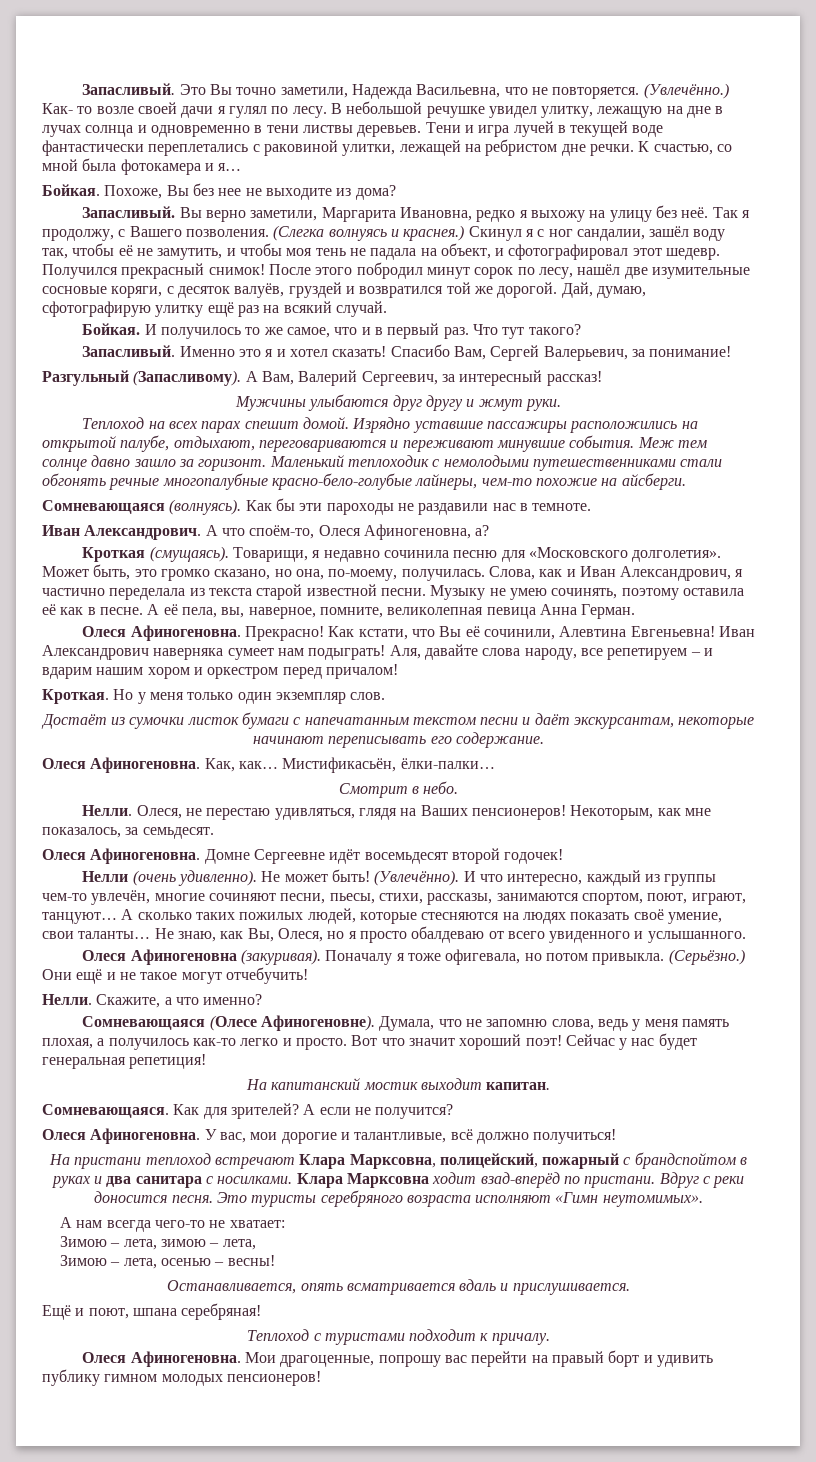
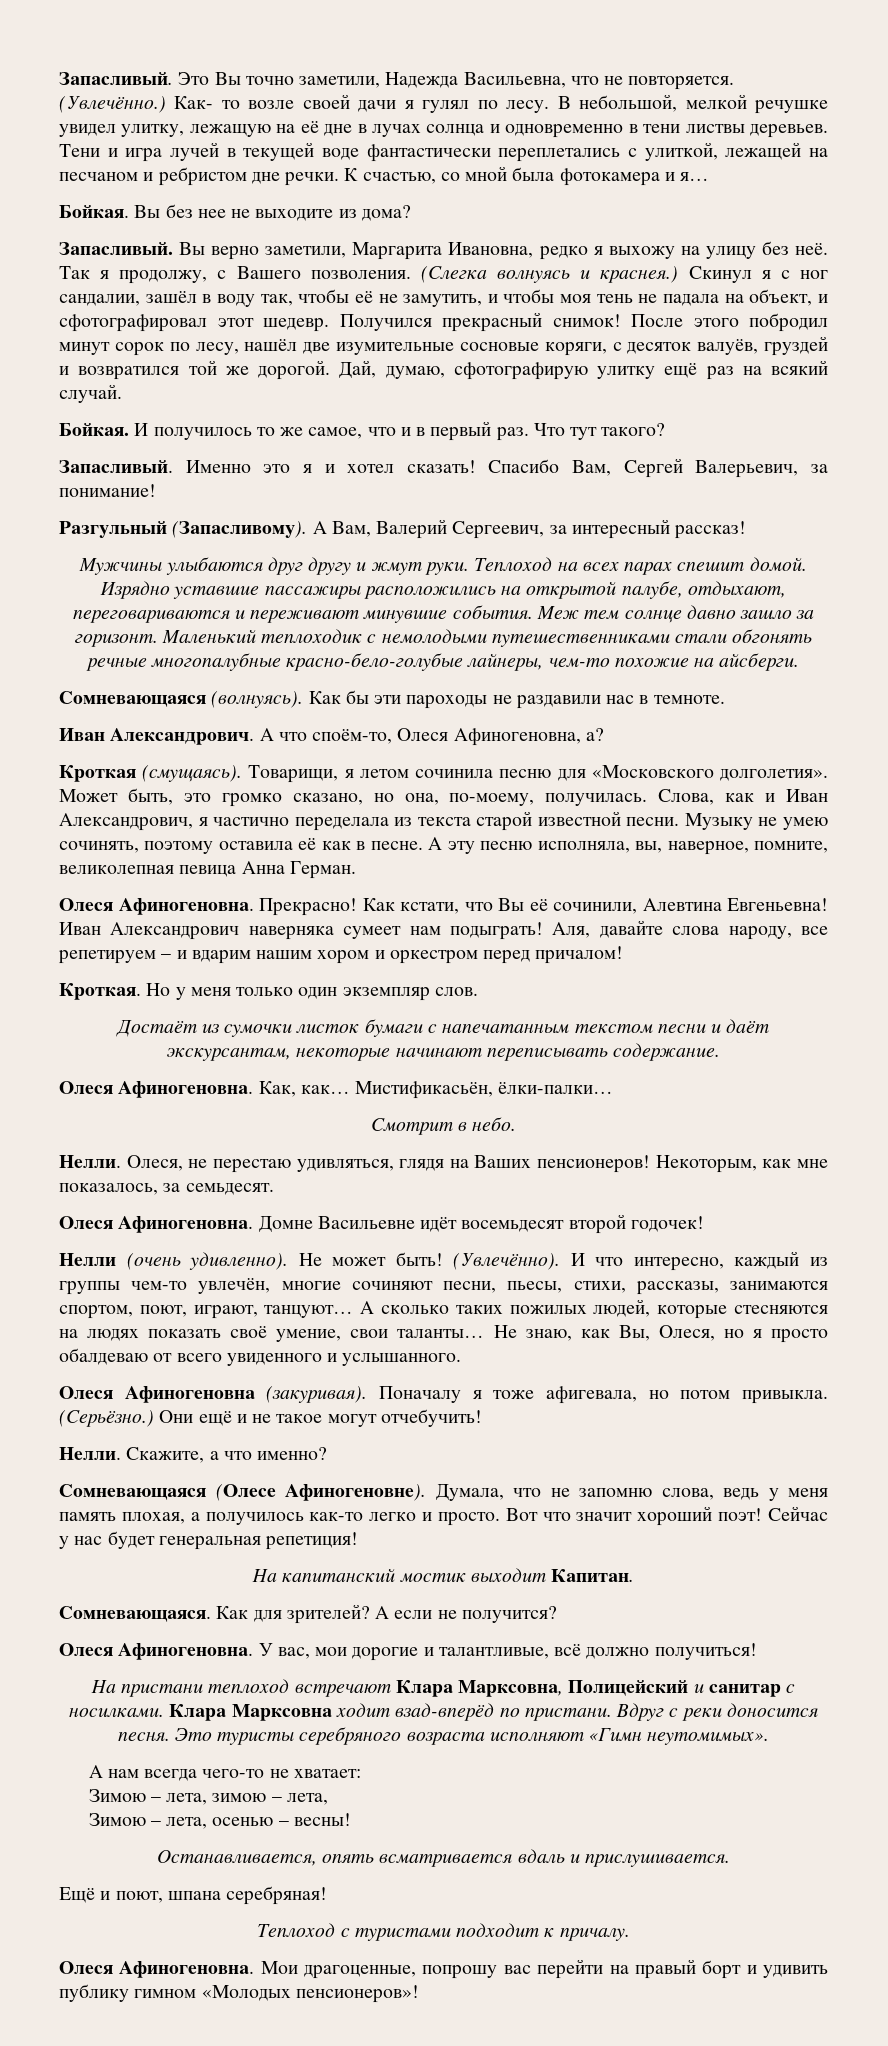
- В небольшой речушке увидел улитку, лежащую на дне в лучах солнца и одновременно в тени листвы деревьев.
+ В небольшой, мелкой речушке увидел улитку, лежащую на её дне в лучах солнца и одновременно в тени листвы деревьев.
- Тени и игра лучей в текущей воде фантастически переплетались с раковиной улитки, лежащей на ребристом дне речки.
+ Тени и игра лучей в текущей воде фантастически переплетались с улиткой, лежащей на песчаном и ребристом дне речки.
- Похоже, Вы без нее не выходите из дома?
+ Вы без нее не выходите из дома?
- Скинул я с ног сандалии, зашёл воду так, чтобы её не замутить, и чтобы моя тень не падала на объект, и сфотографировал этот шедевр.
+ Скинул я с ног сандалии, зашёл в воду так, чтобы её не замутить, и чтобы моя тень не падала на объект, и сфотографировал этот шедевр.
- Мужчины улыбаются друг другу и жмут руки.
- Теплоход на всех парах спешит домой.
+ Мужчины улыбаются друг другу и жмут руки. Теплоход на всех парах спешит домой.
- Товарищи, я недавно сочинила песню для «Московского долголетия».
+ Товарищи, я летом сочинила песню для «Московского долголетия».
- А её пела, вы, наверное, помните, великолепная певица Анна Герман.
+ А эту песню исполняла, вы, наверное, помните, великолепная певица Анна Герман.
- Достаёт из сумочки листок бумаги с напечатанным текстом песни и даёт экскурсантам, некоторые начинают переписывать его содержание.
+ Достаёт из сумочки листок бумаги с напечатанным текстом песни и даёт экскурсантам, некоторые начинают переписывать содержание.
- Домне Сергеевне идёт восемьдесят второй годочек!
+ Домне Васильевне идёт восемьдесят второй годочек!
- Поначалу я тоже офигевала, но потом привыкла.
+ Поначалу я тоже афигевала, но потом привыкла.
- На капитанский мостик выходит капитан.
+ На капитанский мостик выходит Капитан.
- На пристани теплоход встречают Клара Марксовна, полицейский, пожарный с брандспойтом в руках и два санитара с носилками.
+ На пристани теплоход встречают Клара Марксовна, Полицейский и санитар с носилками.
- Мои драгоценные, попрошу вас перейти на правый борт и удивить публику гимном молодых пенсионеров!
+ Мои драгоценные, попрошу вас перейти на правый борт и удивить публику гимном «Молодых пенсионеров»!

